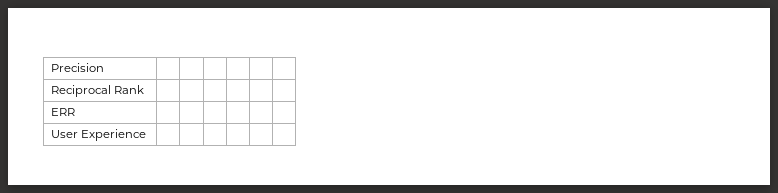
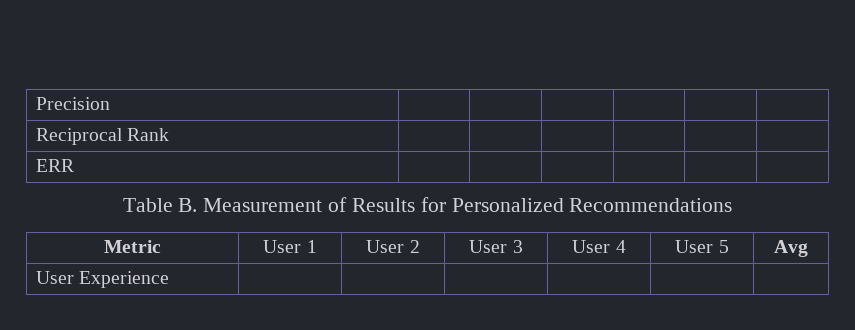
+ Table B. Measurement of Results for Personalized Recommendations
+ Metric | User 1 | User 2 | User 3 | User 4 | User 5 | Avg

